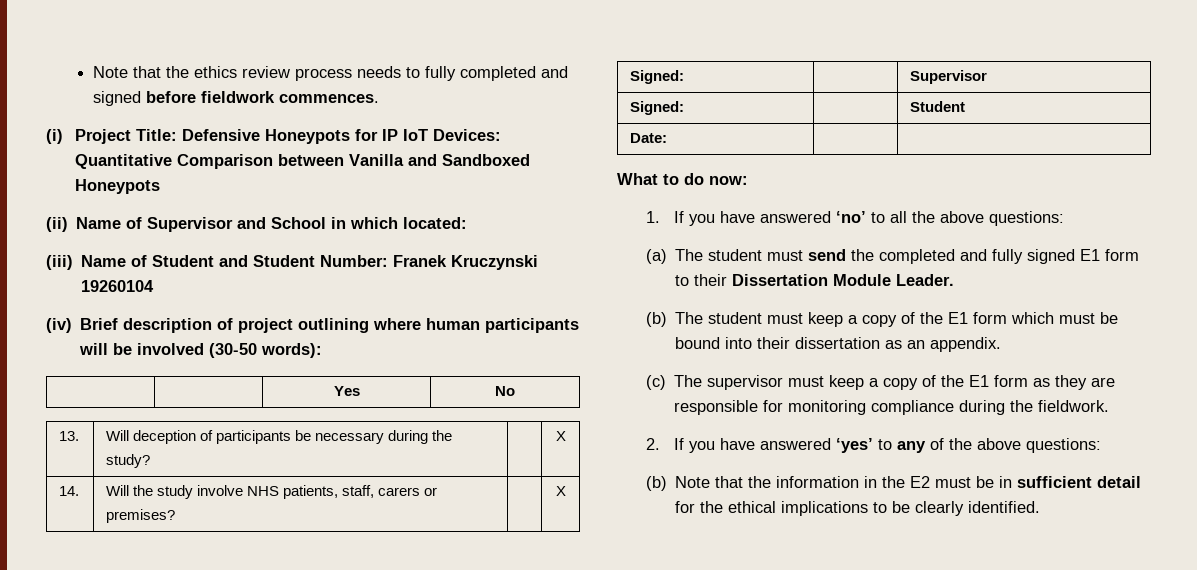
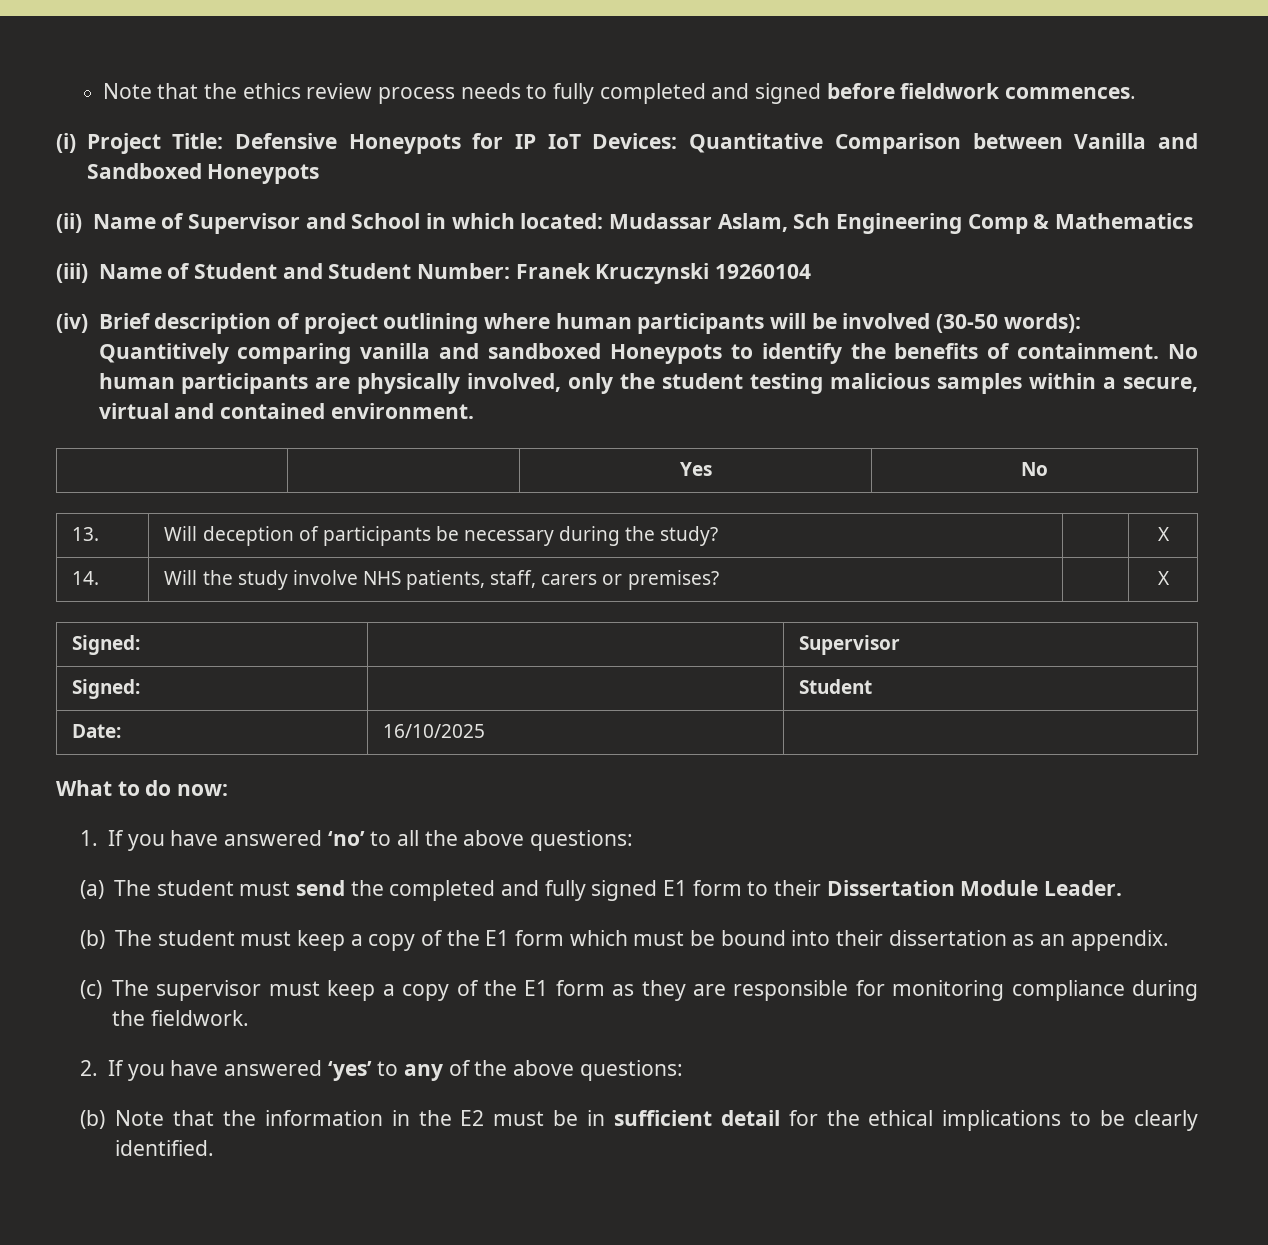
- (ii) Name of Supervisor and School in which located:
+ (ii) Name of Supervisor and School in which located: Mudassar Aslam, Sch Engineering Comp & Mathematics
- (iv) Brief description of project outlining where human participants will be involved (30-50 words):
+ (iv) Brief description of project outlining where human participants will be involved (30-50 words): Quantitively comparing vanilla and sandboxed Honeypots to identify the benefits of containment. No human participants are physically involved, only the student testing malicious samples within a secure, virtual and contained environment.
- Date: | |
+ Date: | 16/10/2025 |

